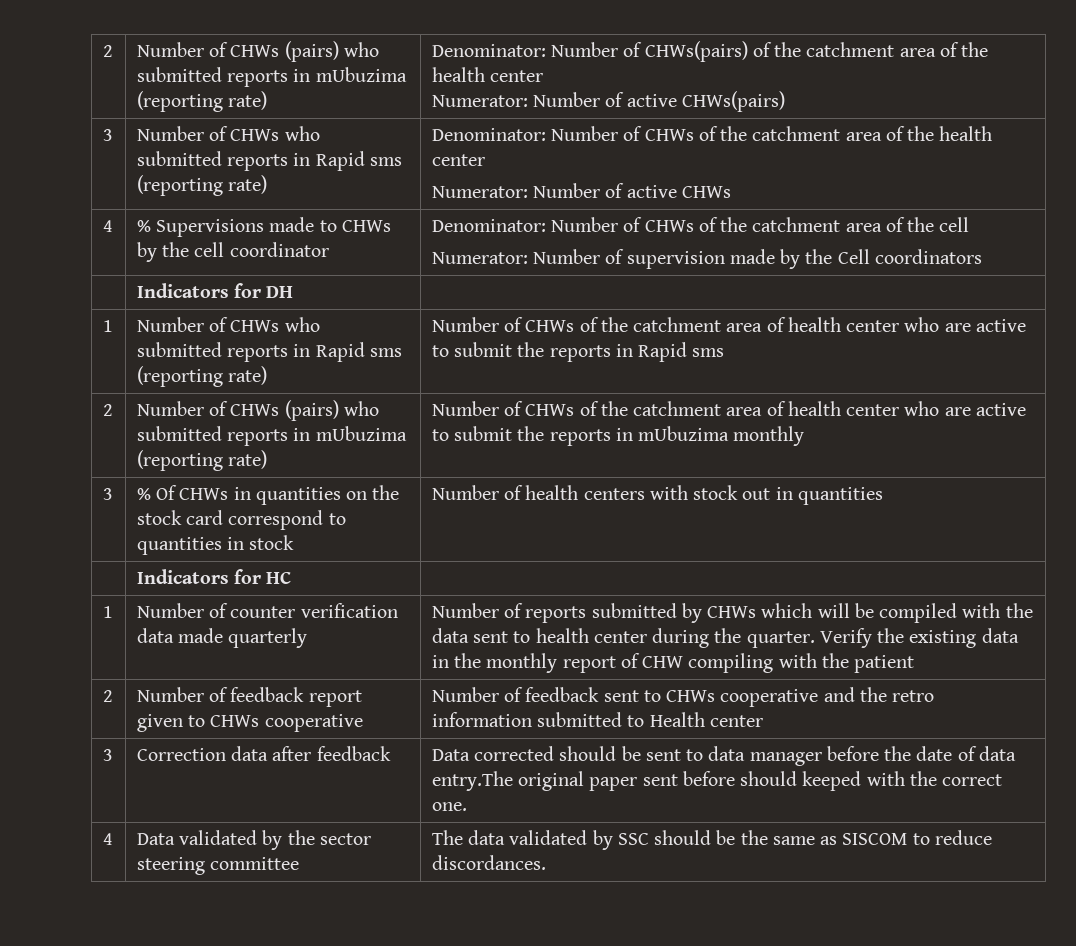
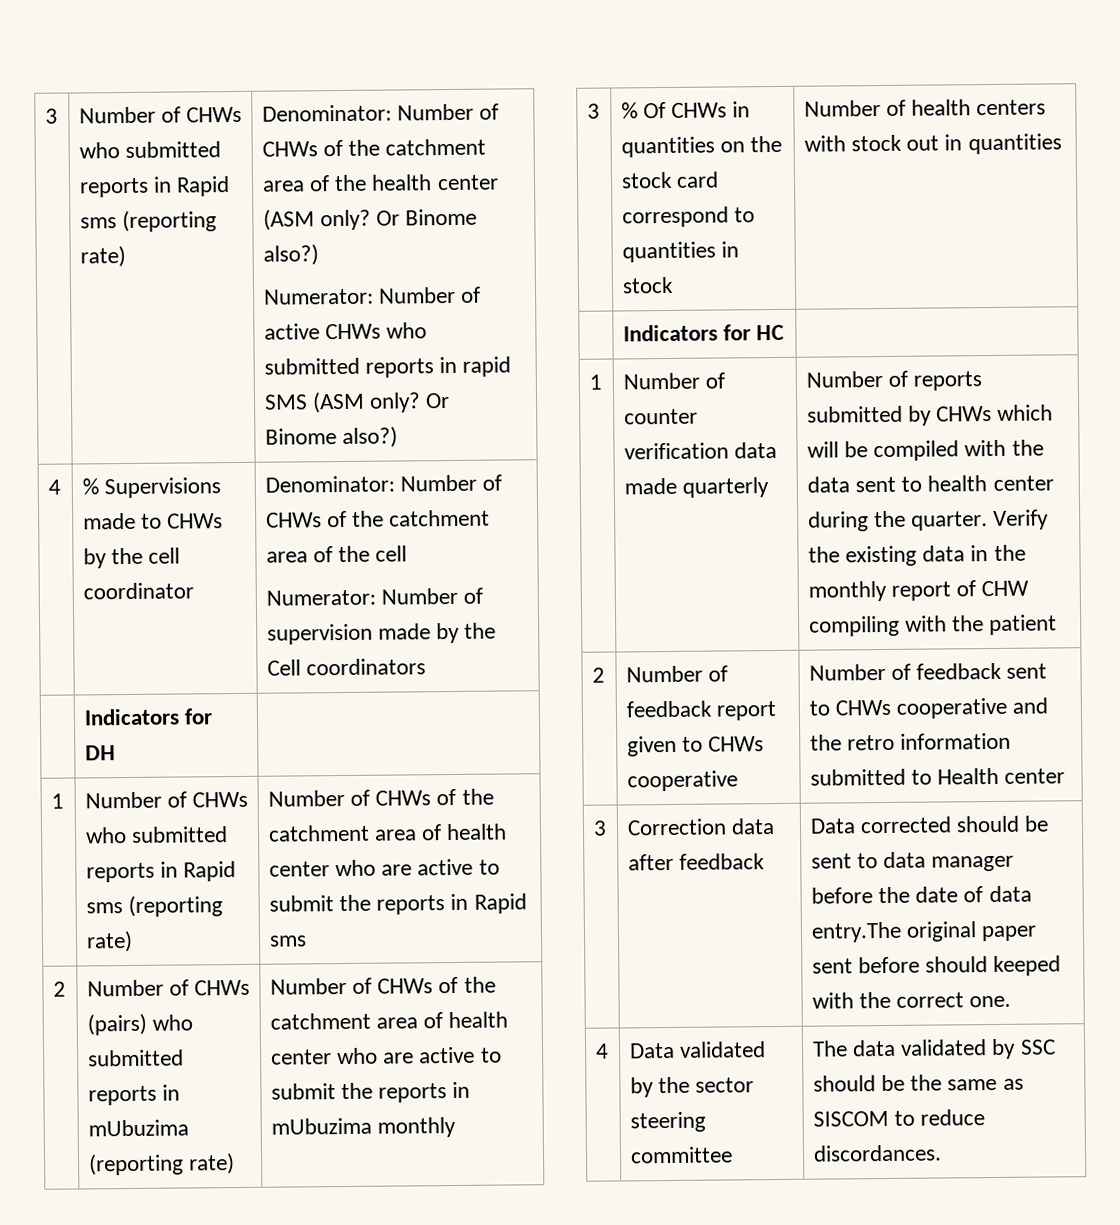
- 2 | Number of CHWs (pairs) who submitted reports in mUbuzima (reporting rate) | Denominator: Number of CHWs(pairs) of the catchment area of the health center
- Numerator: Number of active CHWs(pairs)
- 3 | Number of CHWs who submitted reports in Rapid sms (reporting rate) | Denominator: Number of CHWs of the catchment area of the health center
- Numerator: Number of active CHWs
+ 3 | Number of CHWs who submitted reports in Rapid sms (reporting rate) | Denominator: Number of CHWs of the catchment area of the health center (ASM only? Or Binome also?)
+ Numerator: Number of active CHWs who submitted reports in rapid SMS (ASM only? Or Binome also?)

